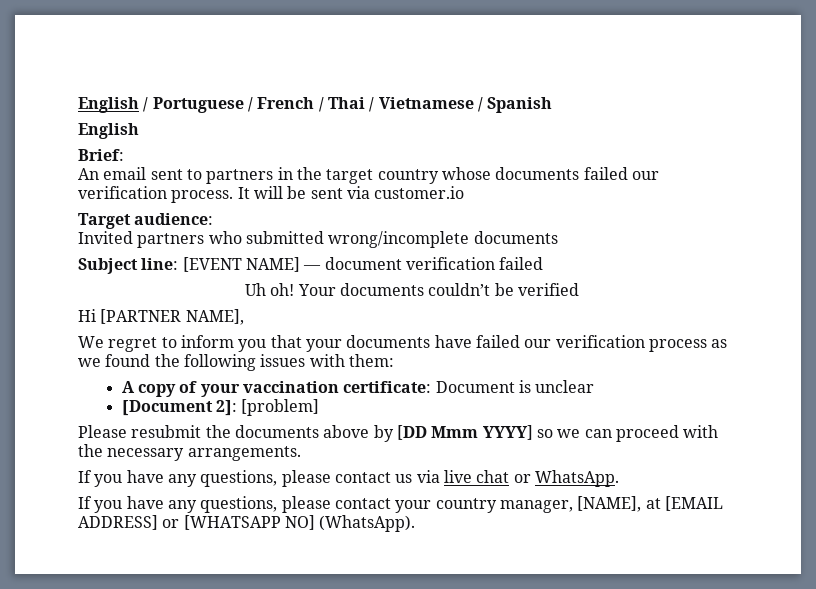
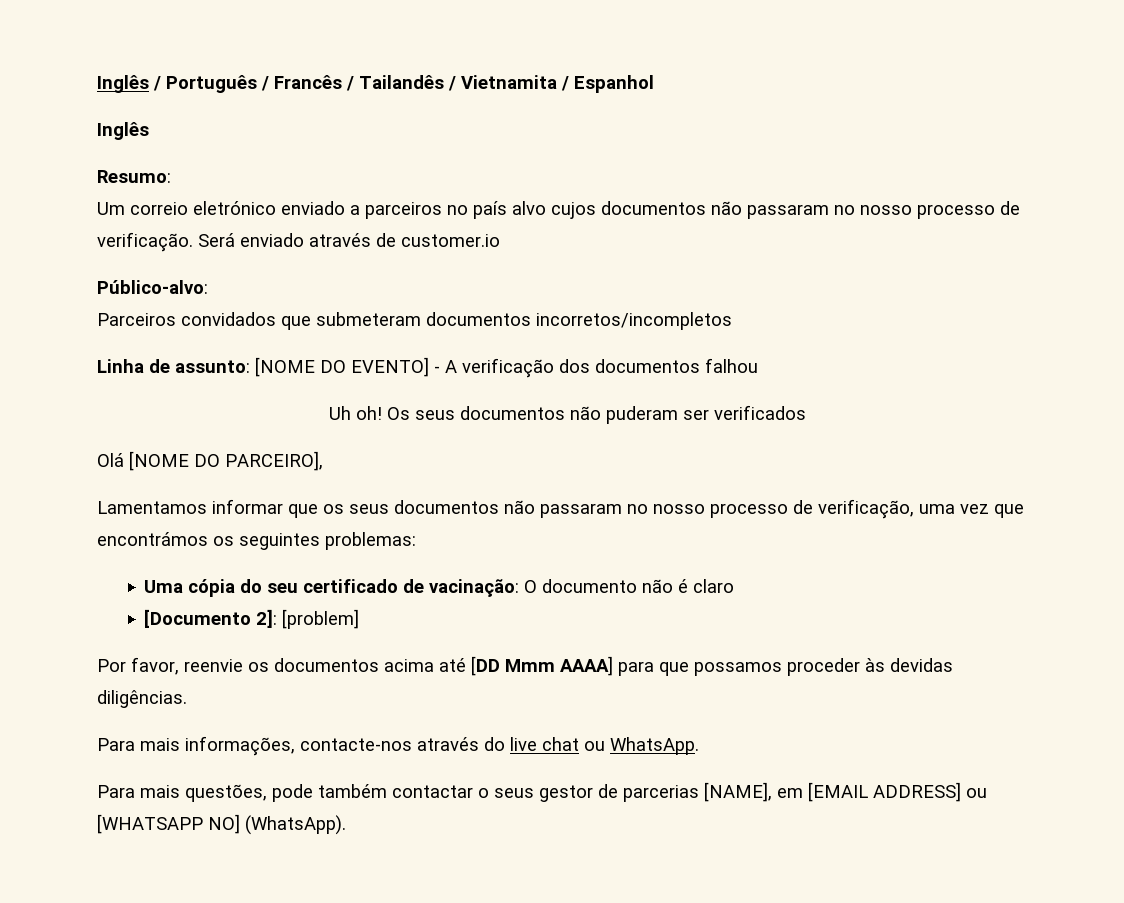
- English / Portuguese / French / Thai / Vietnamese / Spanish
- English
- Brief:
- An email sent to partners in the target country whose documents failed our verification process. It will be sent via customer.io
- Target audience:
- Invited partners who submitted wrong/incomplete documents
- Subject line: [EVENT NAME] — document verification failed
- Uh oh! Your documents couldn’t be verified
- Hi [PARTNER NAME],
- We regret to inform you that your documents have failed our verification process as we found the following issues with them:
- A copy of your vaccination certificate: Document is unclear
- [Document 2]: [problem]
- Please resubmit the documents above by [DD Mmm YYYY] so we can proceed with the necessary arrangements.
- If you have any questions, please contact us via live chat or WhatsApp.
+ Inglês / Português / Francês / Tailandês / Vietnamita / Espanhol
+ Inglês
+ Resumo:
+ Um correio eletrónico enviado a parceiros no país alvo cujos documentos não passaram no nosso processo de verificação. Será enviado através de customer.io
+ Público-alvo:
+ Parceiros convidados que submeteram documentos incorretos/incompletos
+ Linha de assunto: [NOME DO EVENTO] - A verificação dos documentos falhou
+ Uh oh! Os seus documentos não puderam ser verificados
+ Olá [NOME DO PARCEIRO],
+ Lamentamos informar que os seus documentos não passaram no nosso processo de verificação, uma vez que encontrámos os seguintes problemas:
+ Uma cópia do seu certificado de vacinação: O documento não é claro
+ [Documento 2]: [problem]
+ Por favor, reenvie os documentos acima até [DD Mmm AAAA] para que possamos proceder às devidas diligências.
+ Para mais informações, contacte-nos através do live chat ou WhatsApp.
- If you have any questions, please contact your country manager, [NAME], at [EMAIL ADDRESS] or [WHATSAPP NO] (WhatsApp).
+ Para mais questões, pode também contactar o seus gestor de parcerias [NAME], em [EMAIL ADDRESS] ou [WHATSAPP NO] (WhatsApp).

